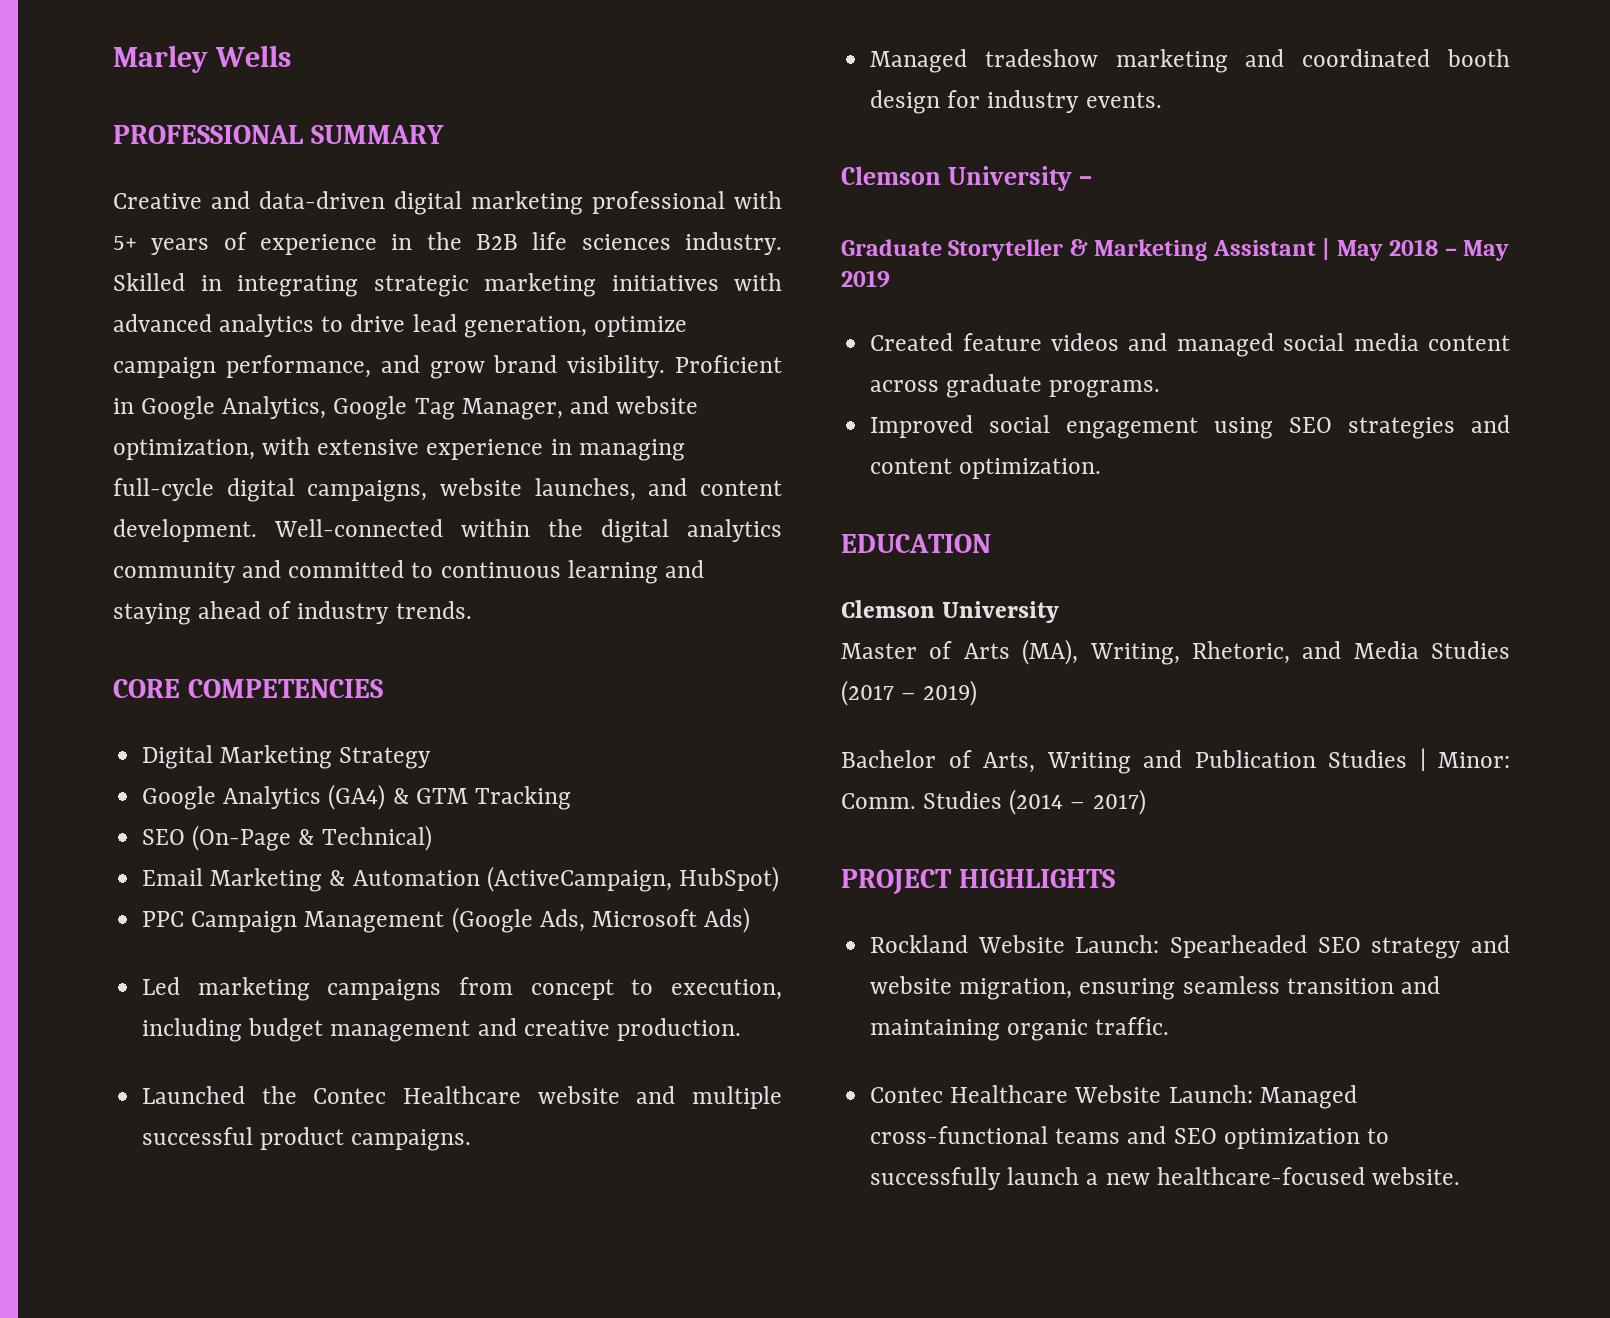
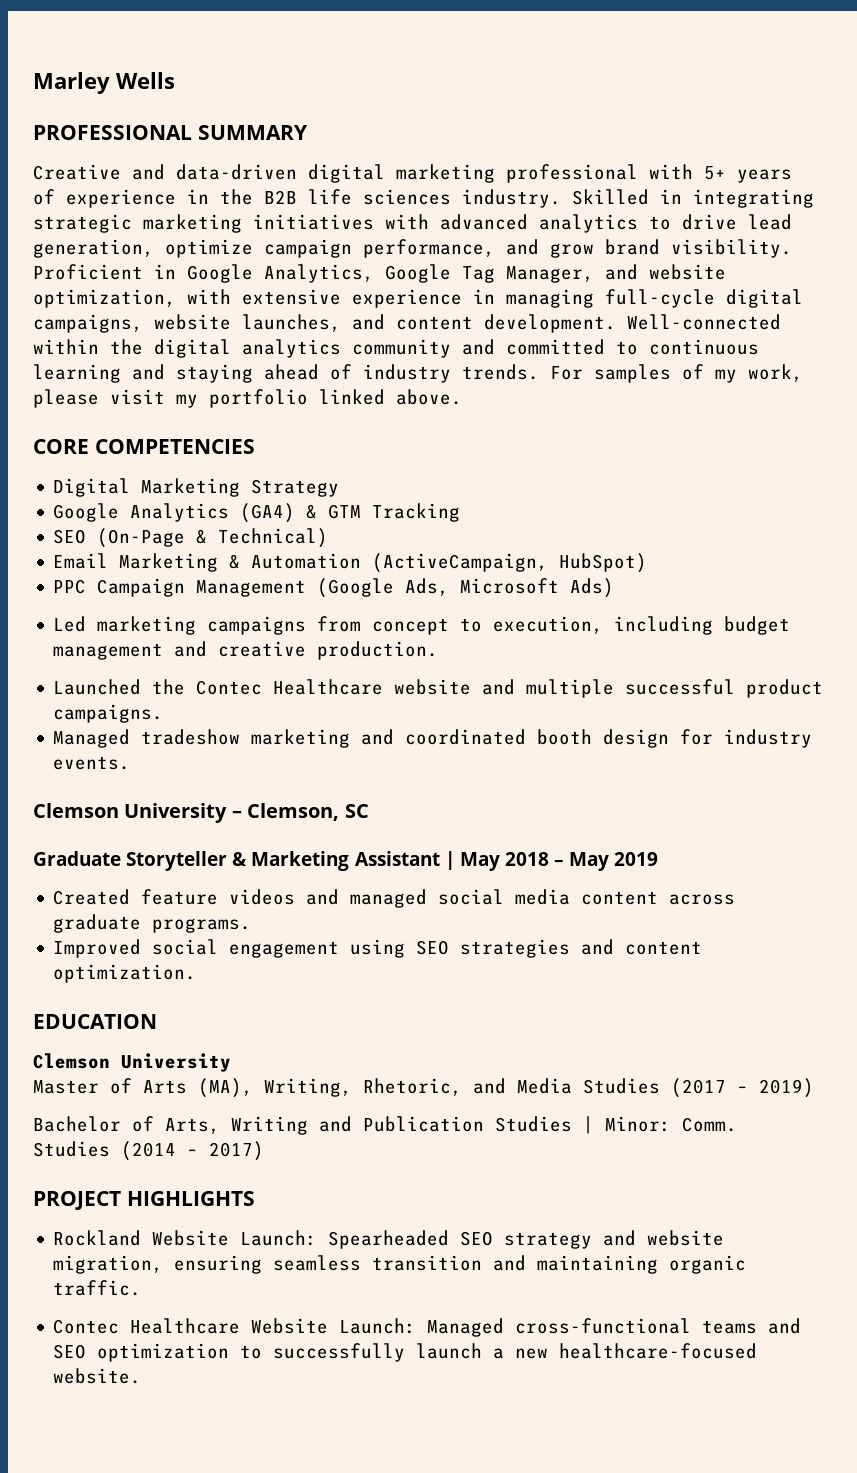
+ For samples of my work, please visit my portfolio linked above.
- Clemson University –
+ Clemson University – Clemson, SC

